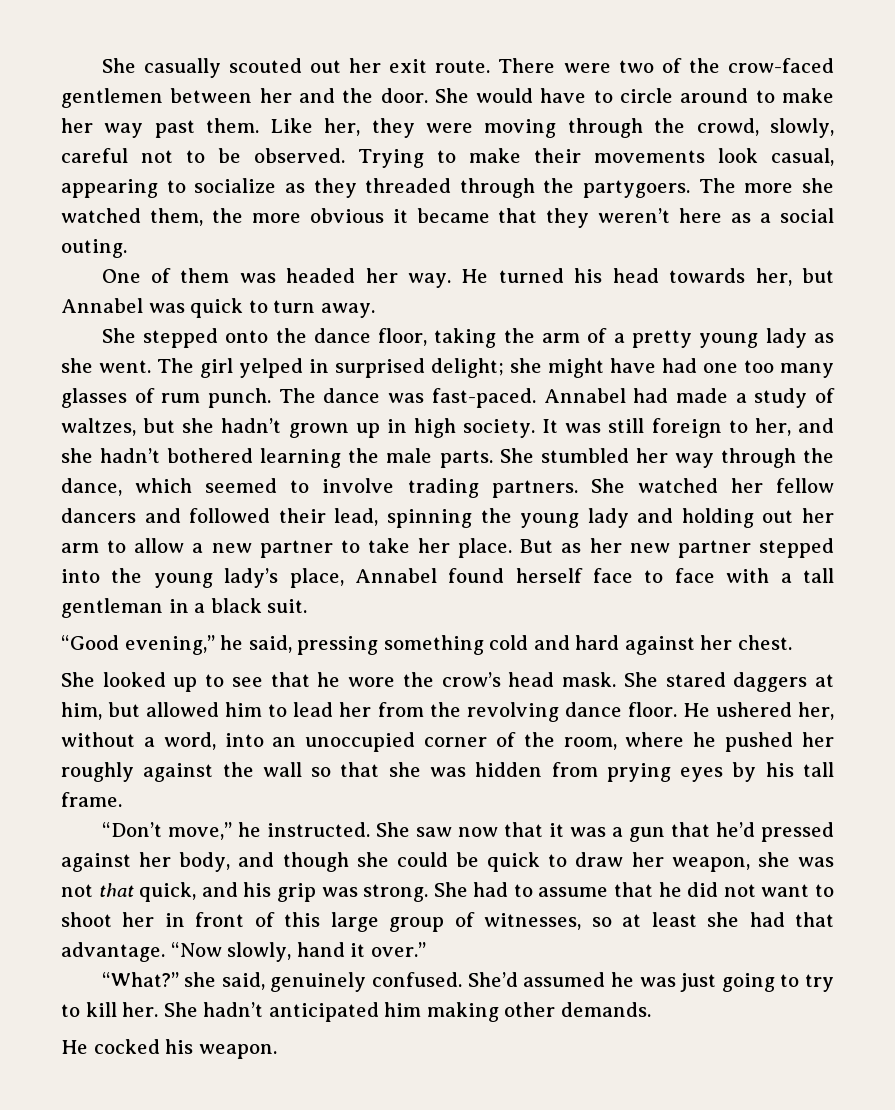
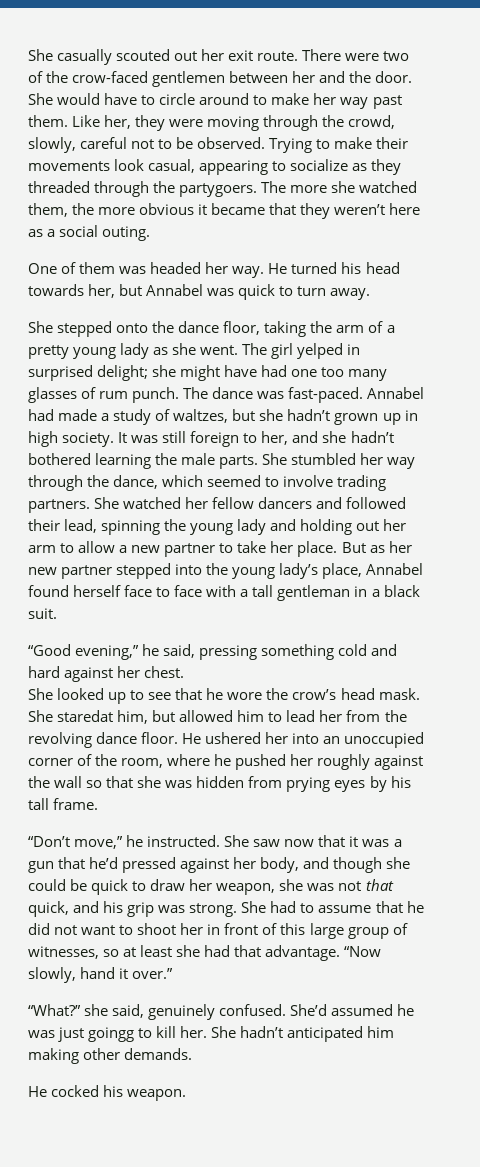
- She stared daggers at him, but allowed him to lead her from the revolving dance floor.
+ She staredat him, but allowed him to lead her from the revolving dance floor.
- He ushered her, without a word, into an unoccupied corner of the room, where he pushed her roughly against the wall so that she was hidden from prying eyes by his tall frame.
+ He ushered her into an unoccupied corner of the room, where he pushed her roughly against the wall so that she was hidden from prying eyes by his tall frame.
- She’d assumed he was just going to try to kill her.
+ She’d assumed he was just goingg to kill her.

